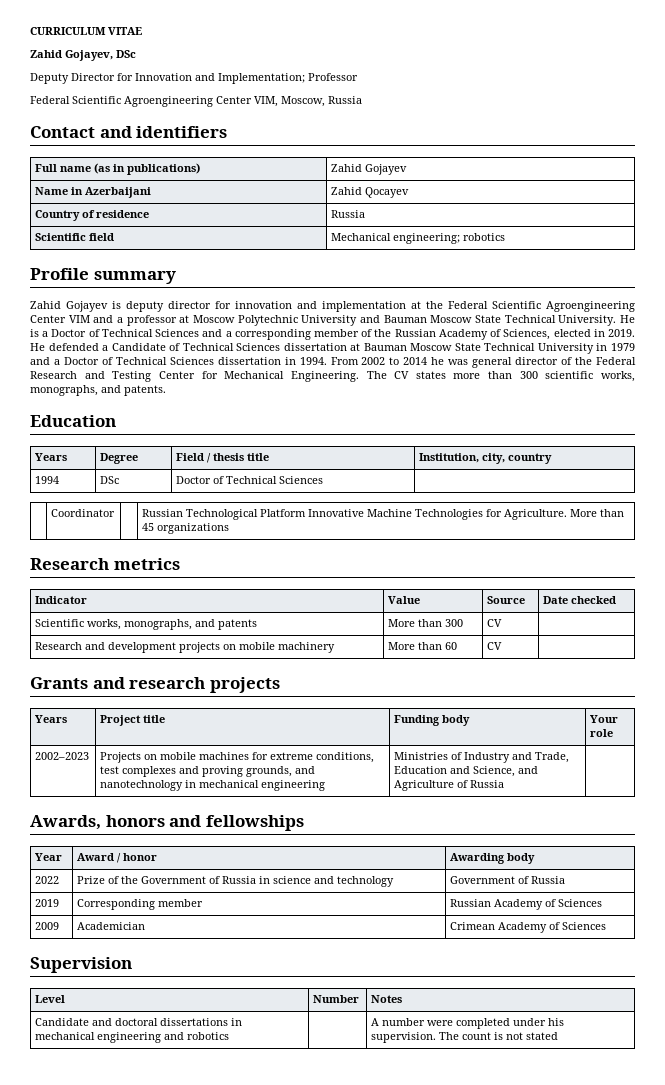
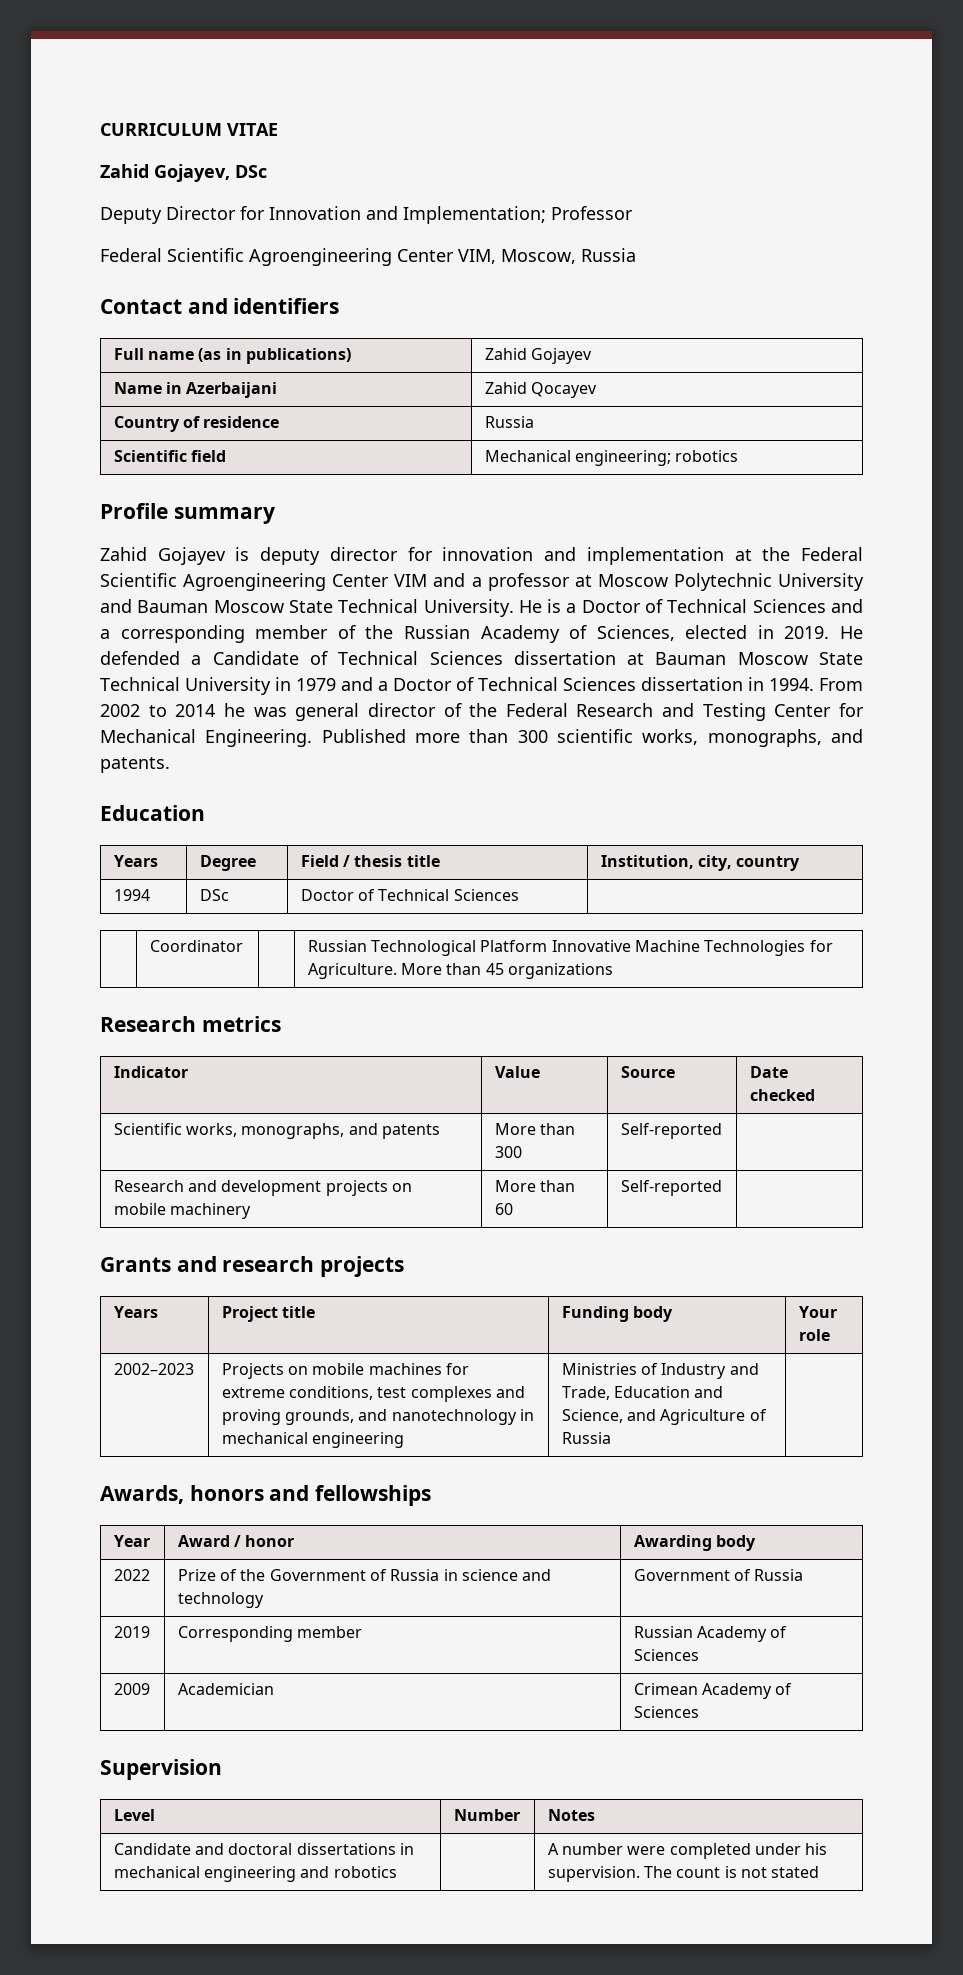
- The CV states more than 300 scientific works, monographs, and patents.
+ Published more than 300 scientific works, monographs, and patents.
- Scientific works, monographs, and patents | More than 300 | CV |
+ Scientific works, monographs, and patents | More than 300 | Self-reported |
- Research and development projects on mobile machinery | More than 60 | CV |
+ Research and development projects on mobile machinery | More than 60 | Self-reported |

